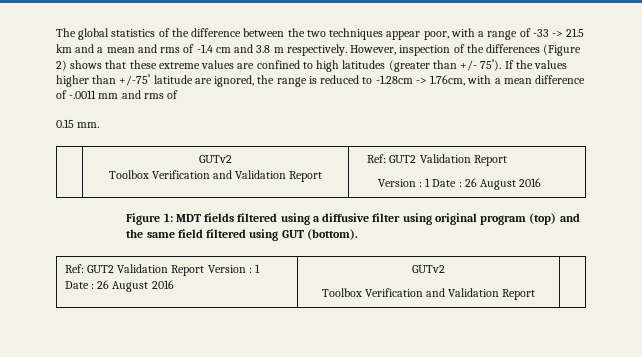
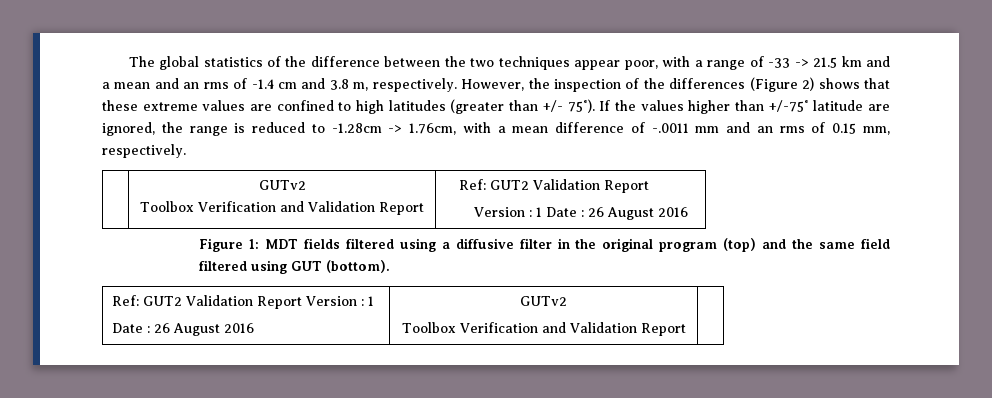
- The global statistics of the difference between the two techniques appear poor, with a range of -33 -> 21.5 km and a mean and rms of -1.4 cm and 3.8 m respectively.
+ The global statistics of the difference between the two techniques appear poor, with a range of -33 -> 21.5 km and a mean and an rms of -1.4 cm and 3.8 m, respectively.
- However, inspection of the differences (Figure 2) shows that these extreme values are confined to high latitudes (greater than +/- 75˚).
+ However, the inspection of the differences (Figure 2) shows that these extreme values are confined to high latitudes (greater than +/- 75˚).
- If the values higher than +/-75˚ latitude are ignored, the range is reduced to -1.28cm -> 1.76cm, with a mean difference of -.0011 mm and rms of
- 0.15 mm.
+ If the values higher than +/-75˚ latitude are ignored, the range is reduced to -1.28cm -> 1.76cm, with a mean difference of -.0011 mm and an rms of 0.15 mm, respectively.
- Figure 1: MDT fields filtered using a diffusive filter using original program (top) and the same field filtered using GUT (bottom).
+ Figure 1: MDT fields filtered using a diffusive filter in the original program (top) and the same field filtered using GUT (bottom).

